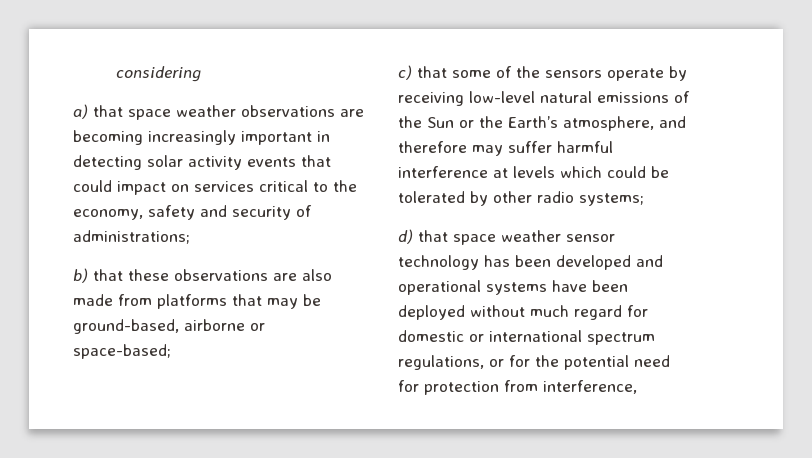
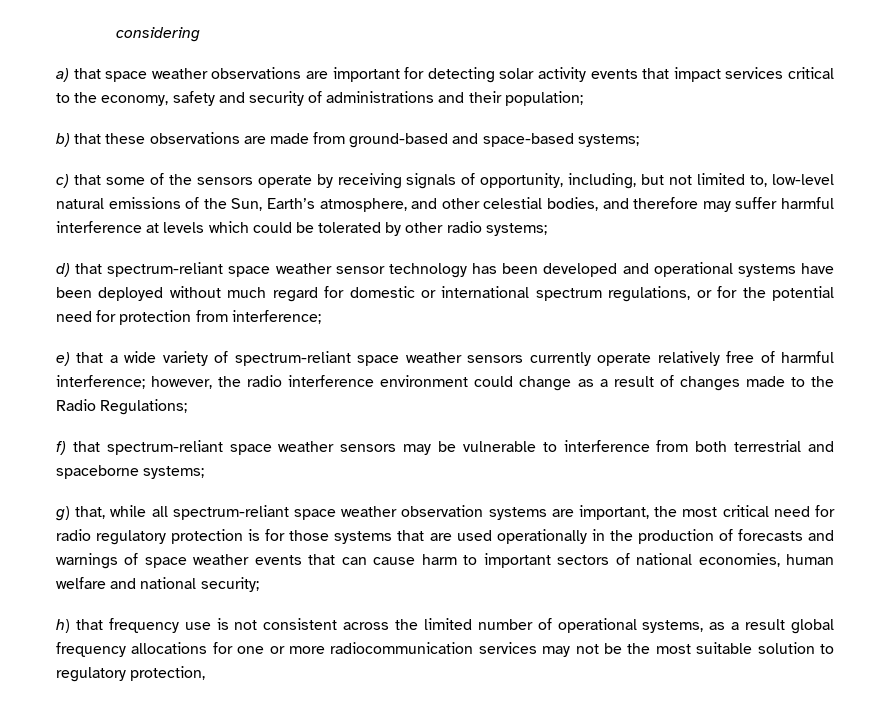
- a) that space weather observations are becoming increasingly important in detecting solar activity events that could impact on services critical to the economy, safety and security of administrations;
+ a) that space weather observations are important for detecting solar activity events that impact services critical to the economy, safety and security of administrations and their population;
- b) that these observations are also made from platforms that may be ground-based, airborne or space-based;
+ b) that these observations are made from ground-based and space-based systems;
- c) that some of the sensors operate by receiving low-level natural emissions of the Sun or the Earth’s atmosphere, and therefore may suffer harmful interference at levels which could be tolerated by other radio systems;
+ c) that some of the sensors operate by receiving signals of opportunity, including, but not limited to, low-level natural emissions of the Sun, Earth’s atmosphere, and other celestial bodies, and therefore may suffer harmful interference at levels which could be tolerated by other radio systems;
- d) that space weather sensor technology has been developed and operational systems have been deployed without much regard for domestic or international spectrum regulations, or for the potential need for protection from interference,
+ d) that spectrum-reliant space weather sensor technology has been developed and operational systems have been deployed without much regard for domestic or international spectrum regulations, or for the potential need for protection from interference;
+ e) that a wide variety of spectrum-reliant space weather sensors currently operate relatively free of harmful interference; however, the radio interference environment could change as a result of changes made to the Radio Regulations;
+ f) that spectrum-reliant space weather sensors may be vulnerable to interference from both terrestrial and spaceborne systems;
+ g) that, while all spectrum-reliant space weather observation systems are important, the most critical need for radio regulatory protection is for those systems that are used operationally in the production of forecasts and warnings of space weather events that can cause harm to important sectors of national economies, human welfare and national security;
+ h) that frequency use is not consistent across the limited number of operational systems, as a result global frequency allocations for one or more radiocommunication services may not be the most suitable solution to regulatory protection,

